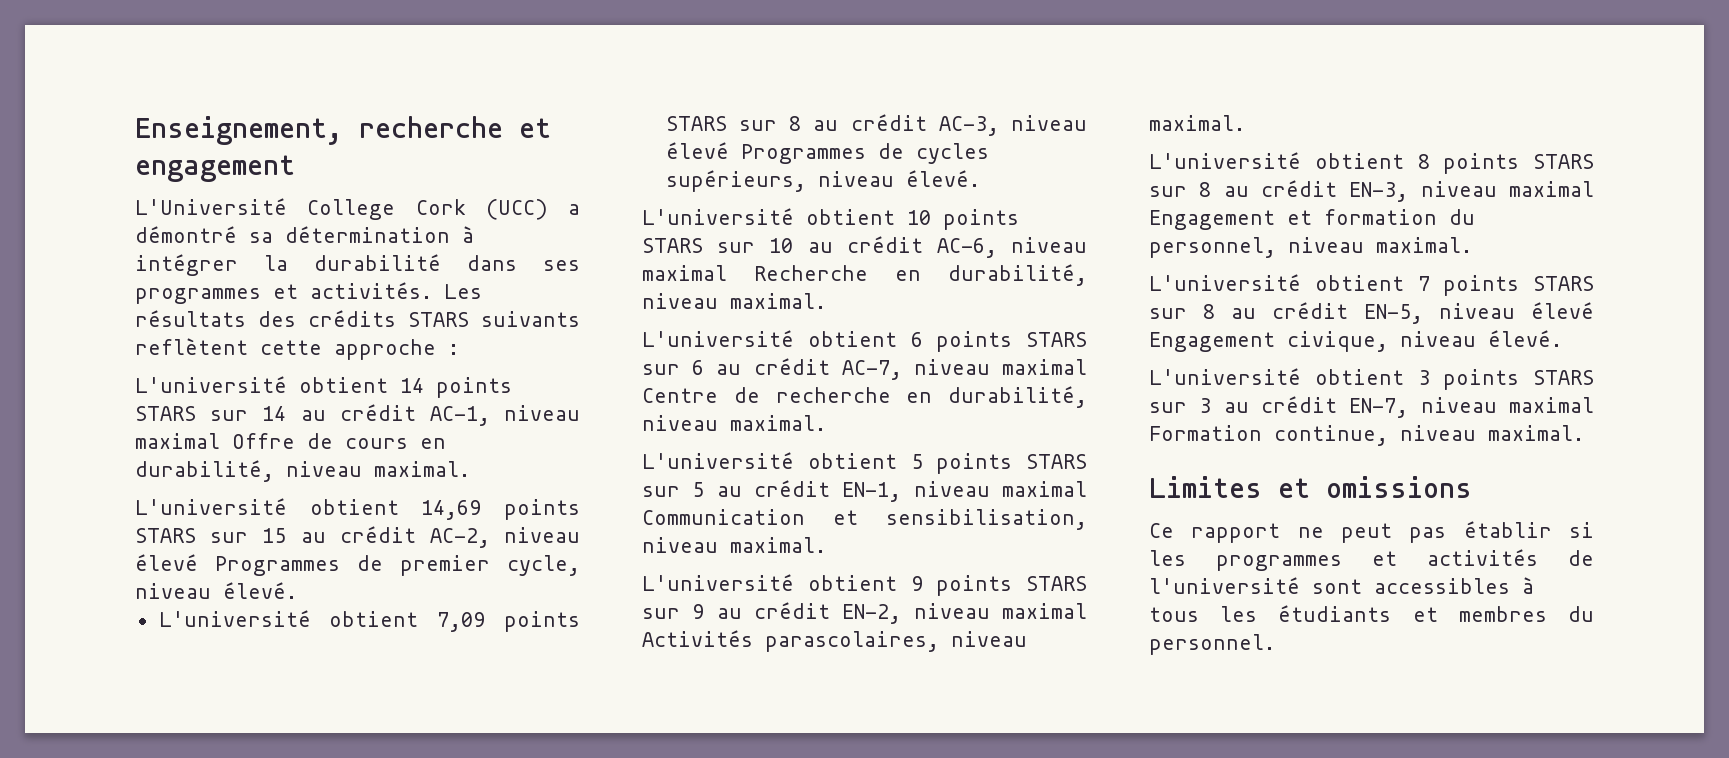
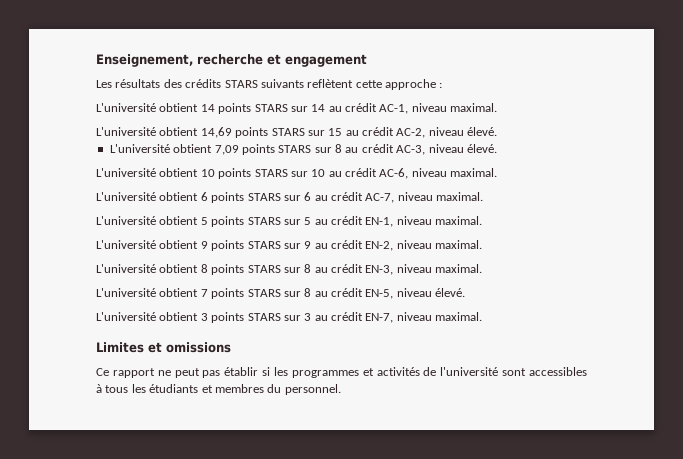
- L'Université College Cork (UCC) a démontré sa détermination à intégrer la durabilité dans ses programmes et activités.
- L'université obtient 14 points STARS sur 14 au crédit AC-1, niveau maximal Offre de cours en durabilité, niveau maximal.
+ L'université obtient 14 points STARS sur 14 au crédit AC-1, niveau maximal.
- L'université obtient 14,69 points STARS sur 15 au crédit AC-2, niveau élevé Programmes de premier cycle, niveau élevé.
+ L'université obtient 14,69 points STARS sur 15 au crédit AC-2, niveau élevé.
- L'université obtient 7,09 points STARS sur 8 au crédit AC-3, niveau élevé Programmes de cycles supérieurs, niveau élevé.
+ L'université obtient 7,09 points STARS sur 8 au crédit AC-3, niveau élevé.
- L'université obtient 10 points STARS sur 10 au crédit AC-6, niveau maximal Recherche en durabilité, niveau maximal.
+ L'université obtient 10 points STARS sur 10 au crédit AC-6, niveau maximal.
- L'université obtient 6 points STARS sur 6 au crédit AC-7, niveau maximal Centre de recherche en durabilité, niveau maximal.
+ L'université obtient 6 points STARS sur 6 au crédit AC-7, niveau maximal.
- L'université obtient 5 points STARS sur 5 au crédit EN-1, niveau maximal Communication et sensibilisation, niveau maximal.
+ L'université obtient 5 points STARS sur 5 au crédit EN-1, niveau maximal.
- L'université obtient 9 points STARS sur 9 au crédit EN-2, niveau maximal Activités parascolaires, niveau maximal.
+ L'université obtient 9 points STARS sur 9 au crédit EN-2, niveau maximal.
- L'université obtient 8 points STARS sur 8 au crédit EN-3, niveau maximal Engagement et formation du personnel, niveau maximal.
+ L'université obtient 8 points STARS sur 8 au crédit EN-3, niveau maximal.
- L'université obtient 7 points STARS sur 8 au crédit EN-5, niveau élevé Engagement civique, niveau élevé.
+ L'université obtient 7 points STARS sur 8 au crédit EN-5, niveau élevé.
- L'université obtient 3 points STARS sur 3 au crédit EN-7, niveau maximal Formation continue, niveau maximal.
+ L'université obtient 3 points STARS sur 3 au crédit EN-7, niveau maximal.

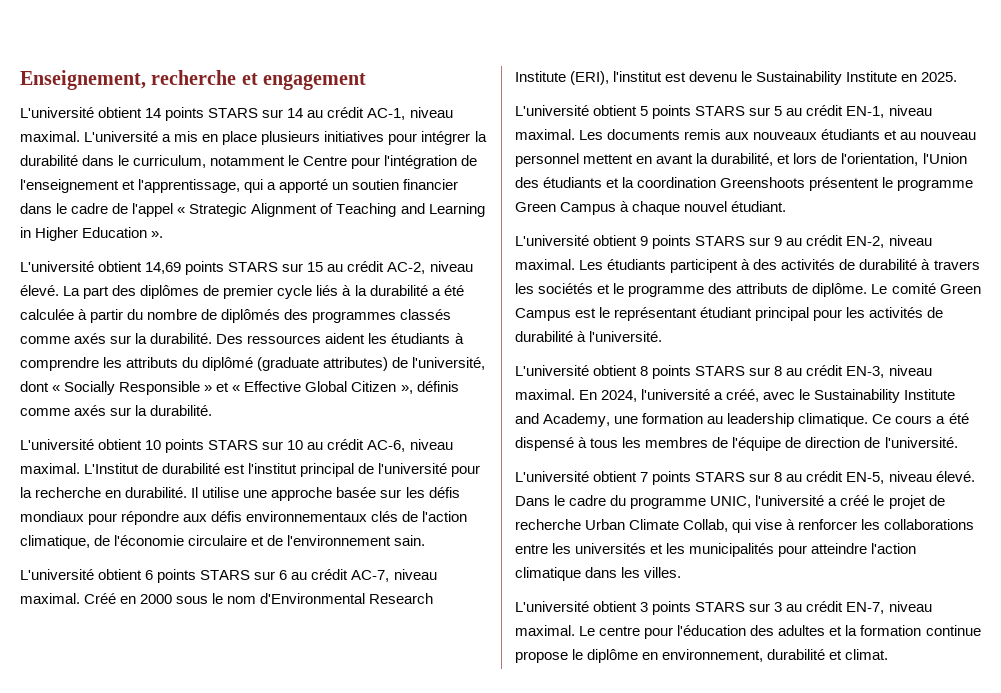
- Les résultats des crédits STARS suivants reflètent cette approche :
+ L'université a mis en place plusieurs initiatives pour intégrer la durabilité dans le curriculum, notamment le Centre pour l'intégration de l'enseignement et l'apprentissage, qui a apporté un soutien financier dans le cadre de l'appel « Strategic Alignment of Teaching and Learning in Higher Education ».
- L'université obtient 14,69 points STARS sur 15 au crédit AC-2, niveau élevé.
- L'université obtient 7,09 points STARS sur 8 au crédit AC-3, niveau élevé.
+ L'université obtient 14,69 points STARS sur 15 au crédit AC-2, niveau élevé. La part des diplômes de premier cycle liés à la durabilité a été calculée à partir du nombre de diplômés des programmes classés comme axés sur la durabilité. Des ressources aident les étudiants à comprendre les attributs du diplômé (graduate attributes) de l'université, dont « Socially Responsible » et « Effective Global Citizen », définis comme axés sur la durabilité.
+ L'Institut de durabilité est l'institut principal de l'université pour la recherche en durabilité. Il utilise une approche basée sur les défis mondiaux pour répondre aux défis environnementaux clés de l'action climatique, de l'économie circulaire et de l'environnement sain.
+ Créé en 2000 sous le nom d'Environmental Research Institute (ERI), l'institut est devenu le Sustainability Institute en 2025.
+ Les documents remis aux nouveaux étudiants et au nouveau personnel mettent en avant la durabilité, et lors de l'orientation, l'Union des étudiants et la coordination Greenshoots présentent le programme Green Campus à chaque nouvel étudiant.
+ Les étudiants participent à des activités de durabilité à travers les sociétés et le programme des attributs de diplôme. Le comité Green Campus est le représentant étudiant principal pour les activités de durabilité à l'université.
+ En 2024, l'université a créé, avec le Sustainability Institute and Academy, une formation au leadership climatique. Ce cours a été dispensé à tous les membres de l'équipe de direction de l'université.
+ Dans le cadre du programme UNIC, l'université a créé le projet de recherche Urban Climate Collab, qui vise à renforcer les collaborations entre les universités et les municipalités pour atteindre l'action climatique dans les villes.
- L'université obtient 3 points STARS sur 3 au crédit EN-7, niveau maximal.
- Limites et omissions
- Ce rapport ne peut pas établir si les programmes et activités de l'université sont accessibles à tous les étudiants et membres du personnel.
+ L'université obtient 3 points STARS sur 3 au crédit EN-7, niveau maximal. Le centre pour l'éducation des adultes et la formation continue propose le diplôme en environnement, durabilité et climat.

